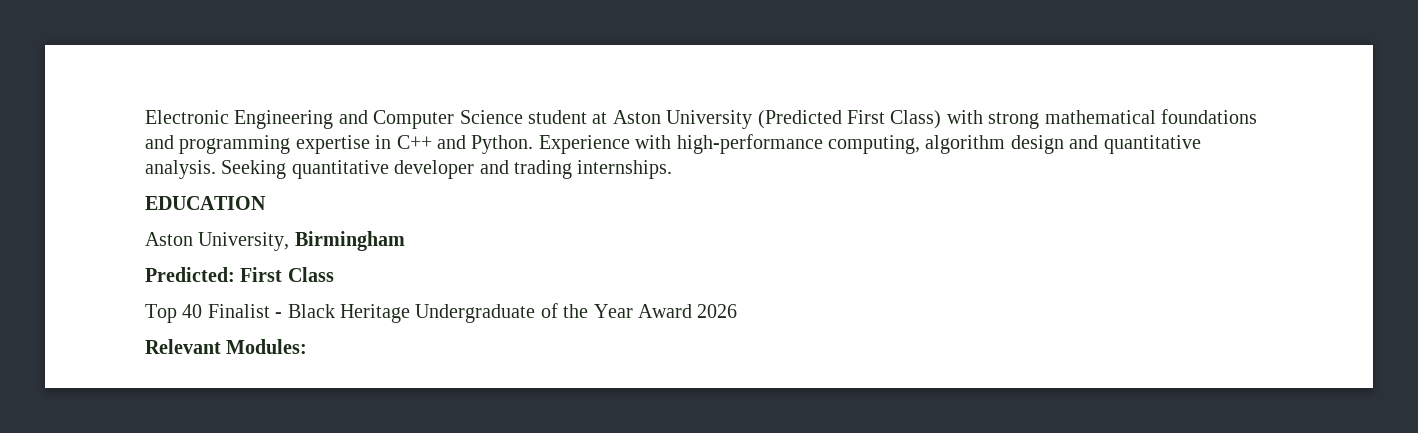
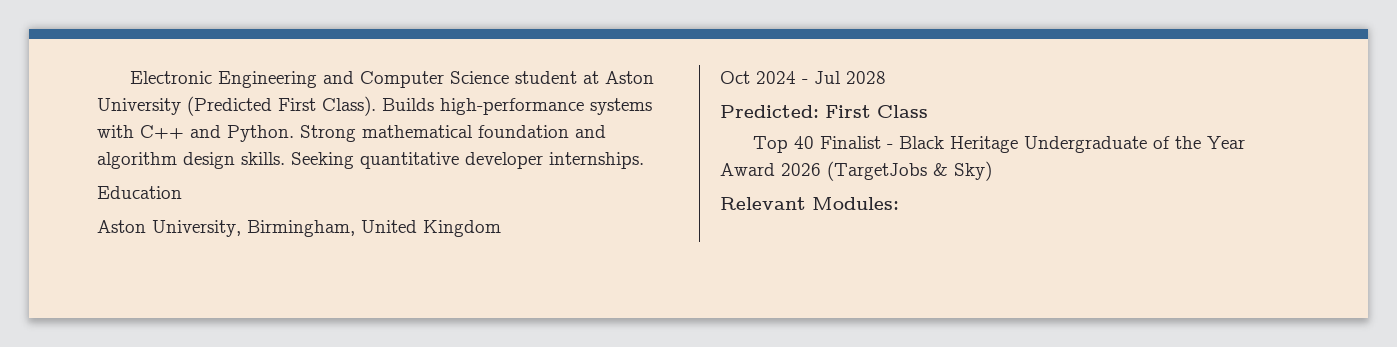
- Electronic Engineering and Computer Science student at Aston University (Predicted First Class) with strong mathematical foundations and programming expertise in C++ and Python. Experience with high-performance computing, algorithm design and quantitative analysis.
+ Electronic Engineering and Computer Science student at Aston University (Predicted First Class). Builds high-performance systems with C++ and Python. Strong mathematical foundation and algorithm design skills.
- Seeking quantitative developer and trading internships.
+ Seeking quantitative developer internships.
- EDUCATION
+ Education
- Aston University, Birmingham
+ Aston University, Birmingham, United Kingdom
+ Oct 2024 - Jul 2028
- Top 40 Finalist - Black Heritage Undergraduate of the Year Award 2026
+ Top 40 Finalist - Black Heritage Undergraduate of the Year Award 2026 (TargetJobs & Sky)

